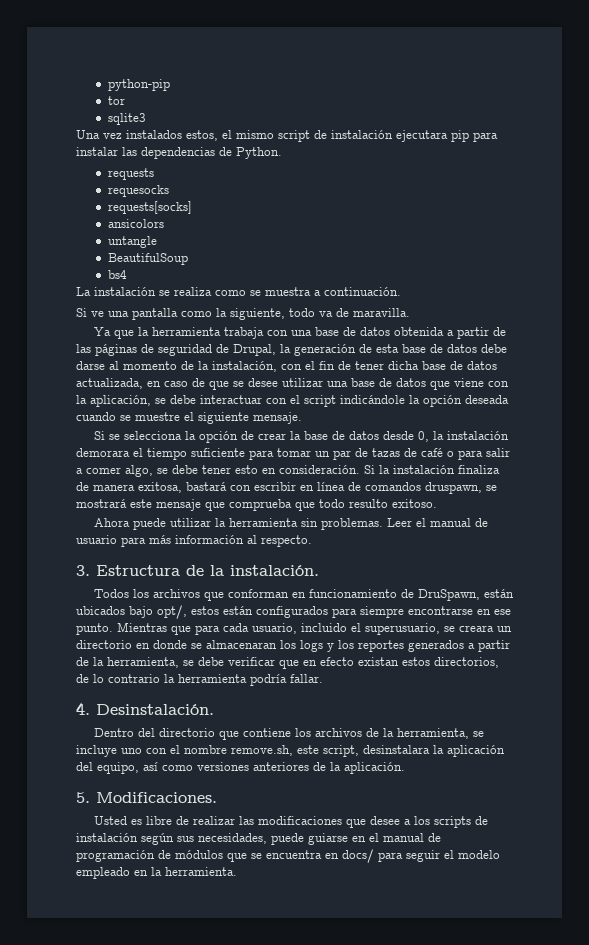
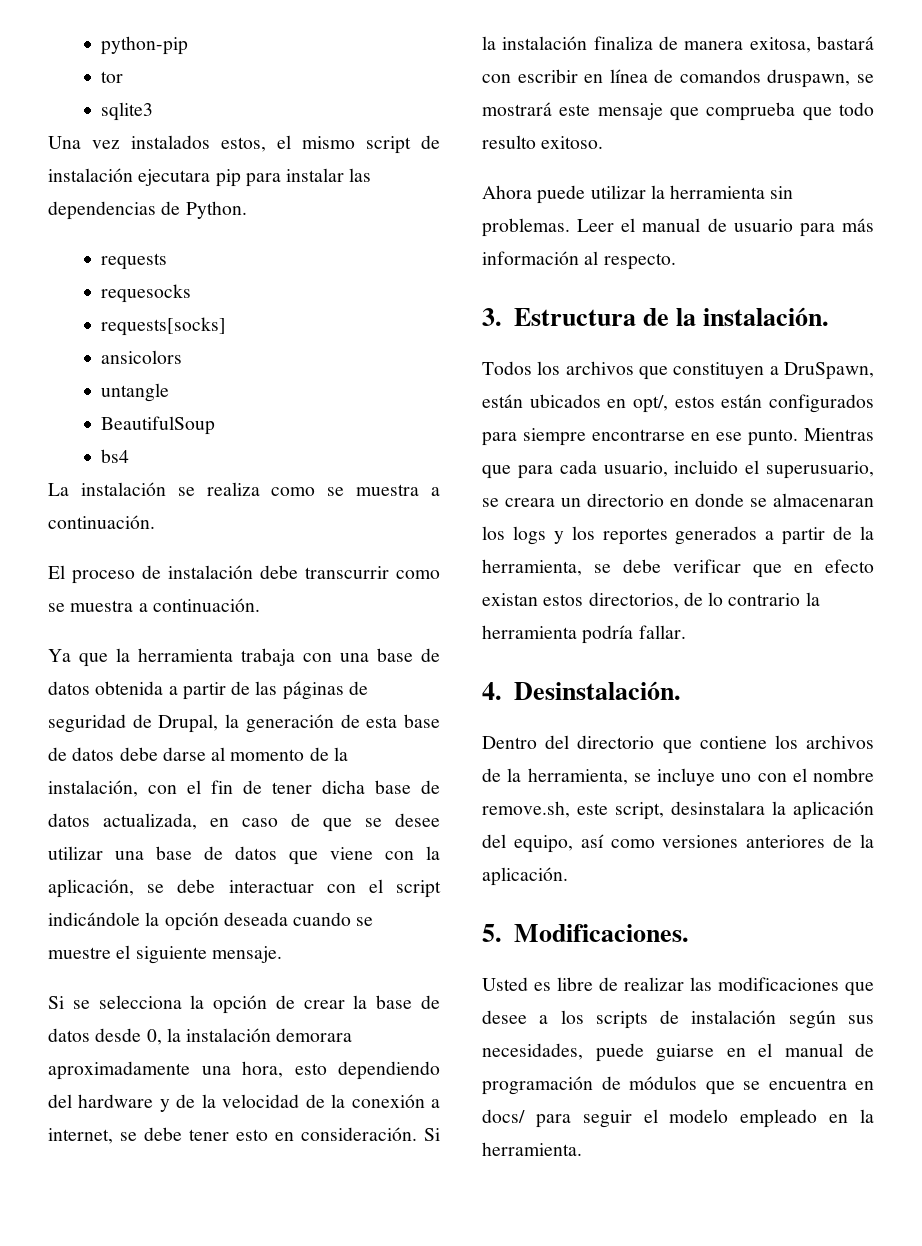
- Si ve una pantalla como la siguiente, todo va de maravilla.
+ El proceso de instalación debe transcurrir como se muestra a continuación.
- Si se selecciona la opción de crear la base de datos desde 0, la instalación demorara el tiempo suficiente para tomar un par de tazas de café o para salir a comer algo, se debe tener esto en consideración.
+ Si se selecciona la opción de crear la base de datos desde 0, la instalación demorara aproximadamente una hora, esto dependiendo del hardware y de la velocidad de la conexión a internet, se debe tener esto en consideración.
- Todos los archivos que conforman en funcionamiento de DruSpawn, están ubicados bajo opt/, estos están configurados para siempre encontrarse en ese punto.
+ Todos los archivos que constituyen a DruSpawn, están ubicados en opt/, estos están configurados para siempre encontrarse en ese punto.

